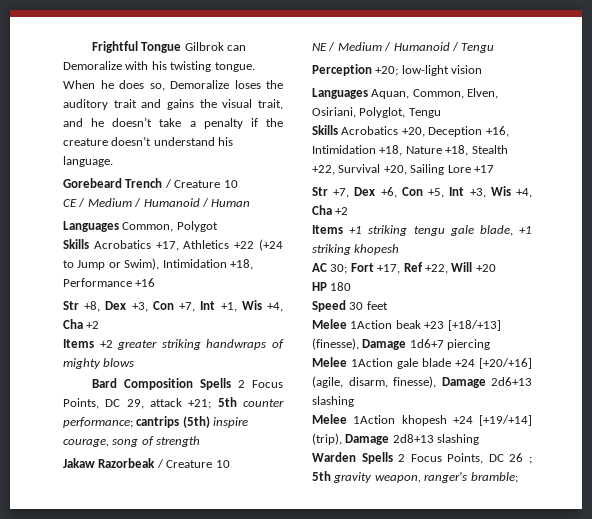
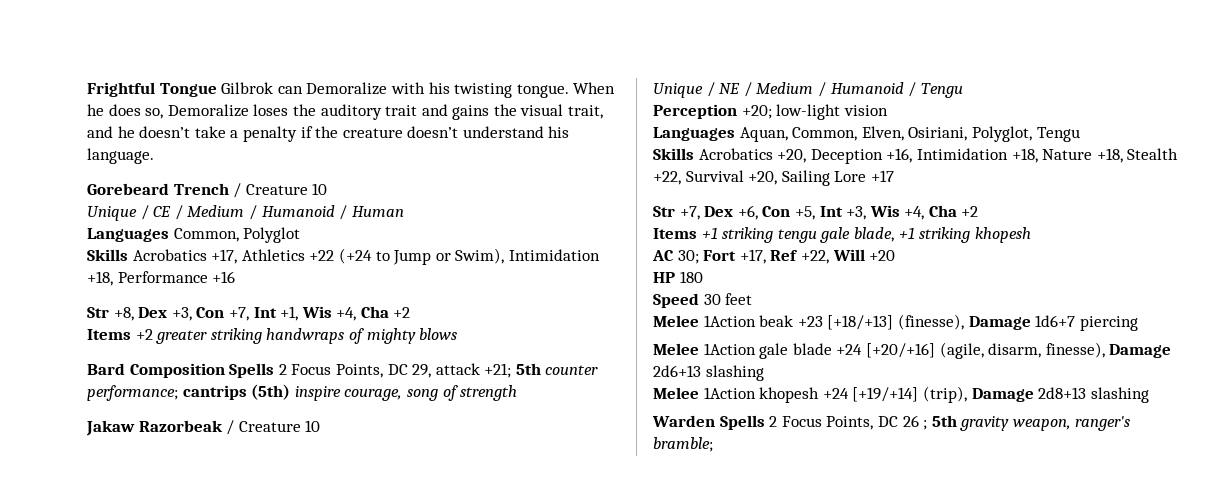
- CE / Medium / Humanoid / Human
+ Unique / CE / Medium / Humanoid / Human
- Languages Common, Polygot
+ Languages Common, Polyglot
- NE / Medium / Humanoid / Tengu
+ Unique / NE / Medium / Humanoid / Tengu

